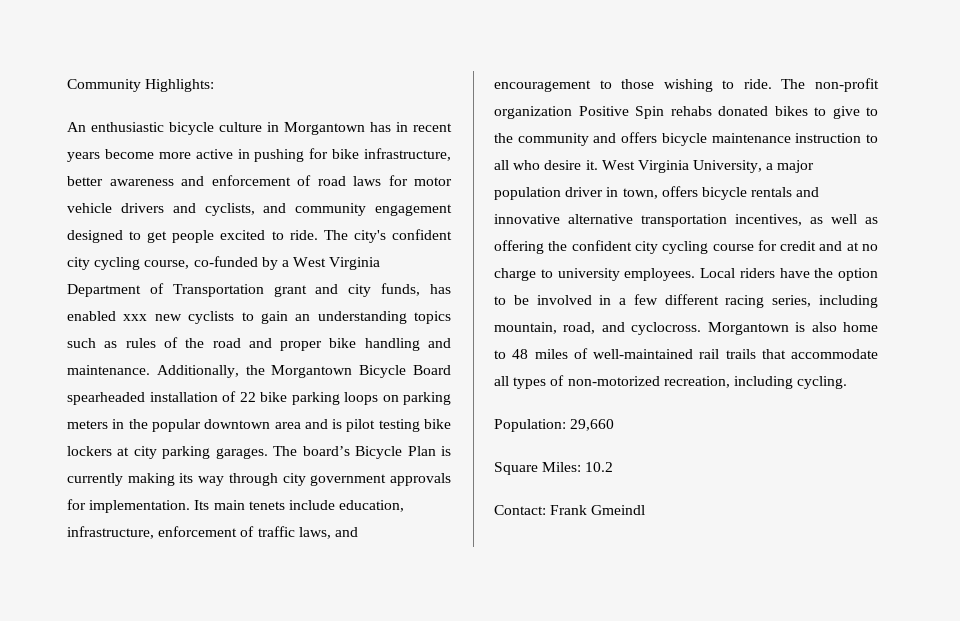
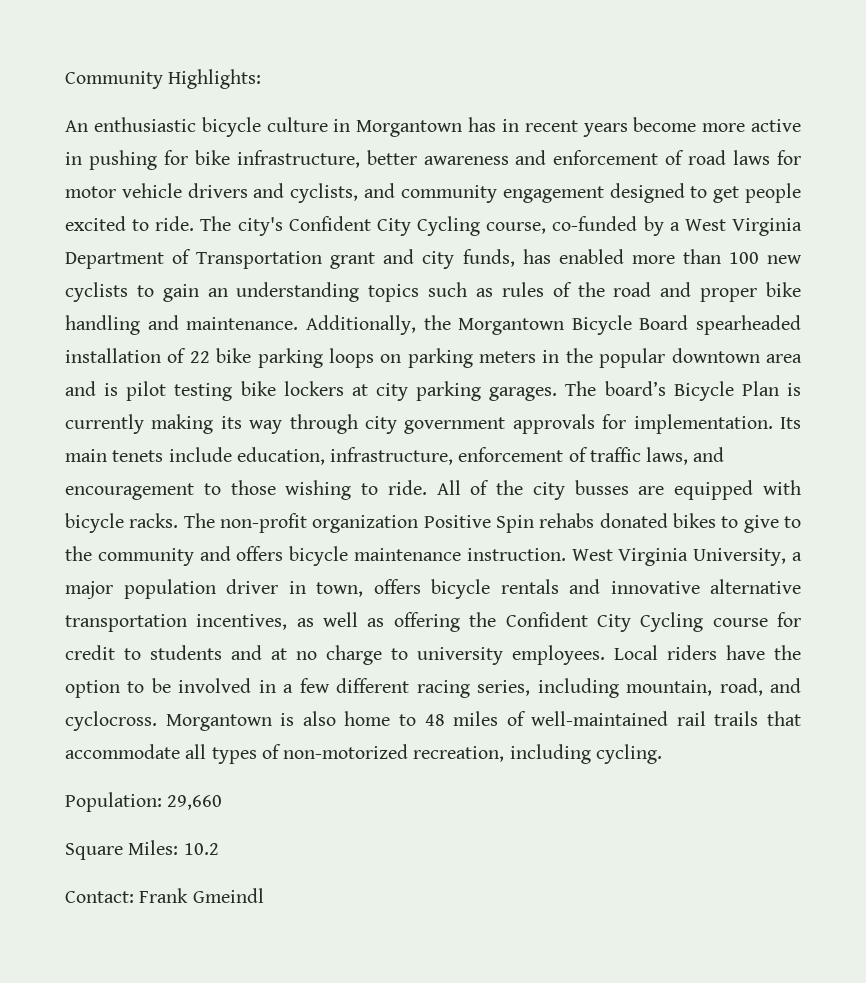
- The city's confident city cycling course, co-funded by a West Virginia Department of Transportation grant and city funds, has enabled xxx new cyclists to gain an understanding topics such as rules of the road and proper bike handling and maintenance.
+ The city's Confident City Cycling course, co-funded by a West Virginia Department of Transportation grant and city funds, has enabled more than 100 new cyclists to gain an understanding topics such as rules of the road and proper bike handling and maintenance.
+ All of the city busses are equipped with bicycle racks.
- The non-profit organization Positive Spin rehabs donated bikes to give to the community and offers bicycle maintenance instruction to all who desire it.
+ The non-profit organization Positive Spin rehabs donated bikes to give to the community and offers bicycle maintenance instruction.
- West Virginia University, a major population driver in town, offers bicycle rentals and innovative alternative transportation incentives, as well as offering the confident city cycling course for credit and at no charge to university employees.
+ West Virginia University, a major population driver in town, offers bicycle rentals and innovative alternative transportation incentives, as well as offering the Confident City Cycling course for credit to students and at no charge to university employees.

